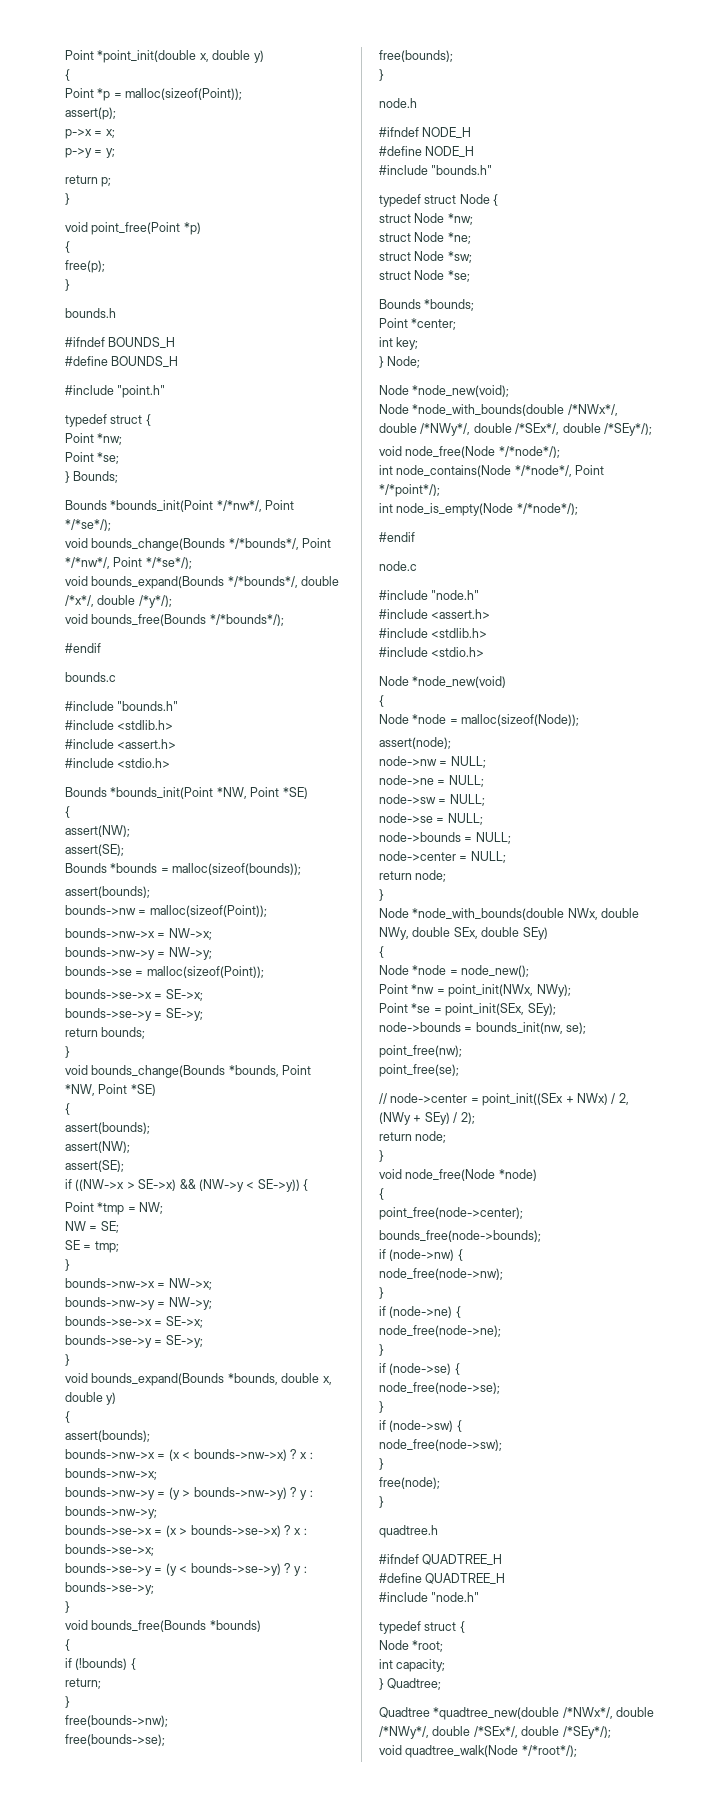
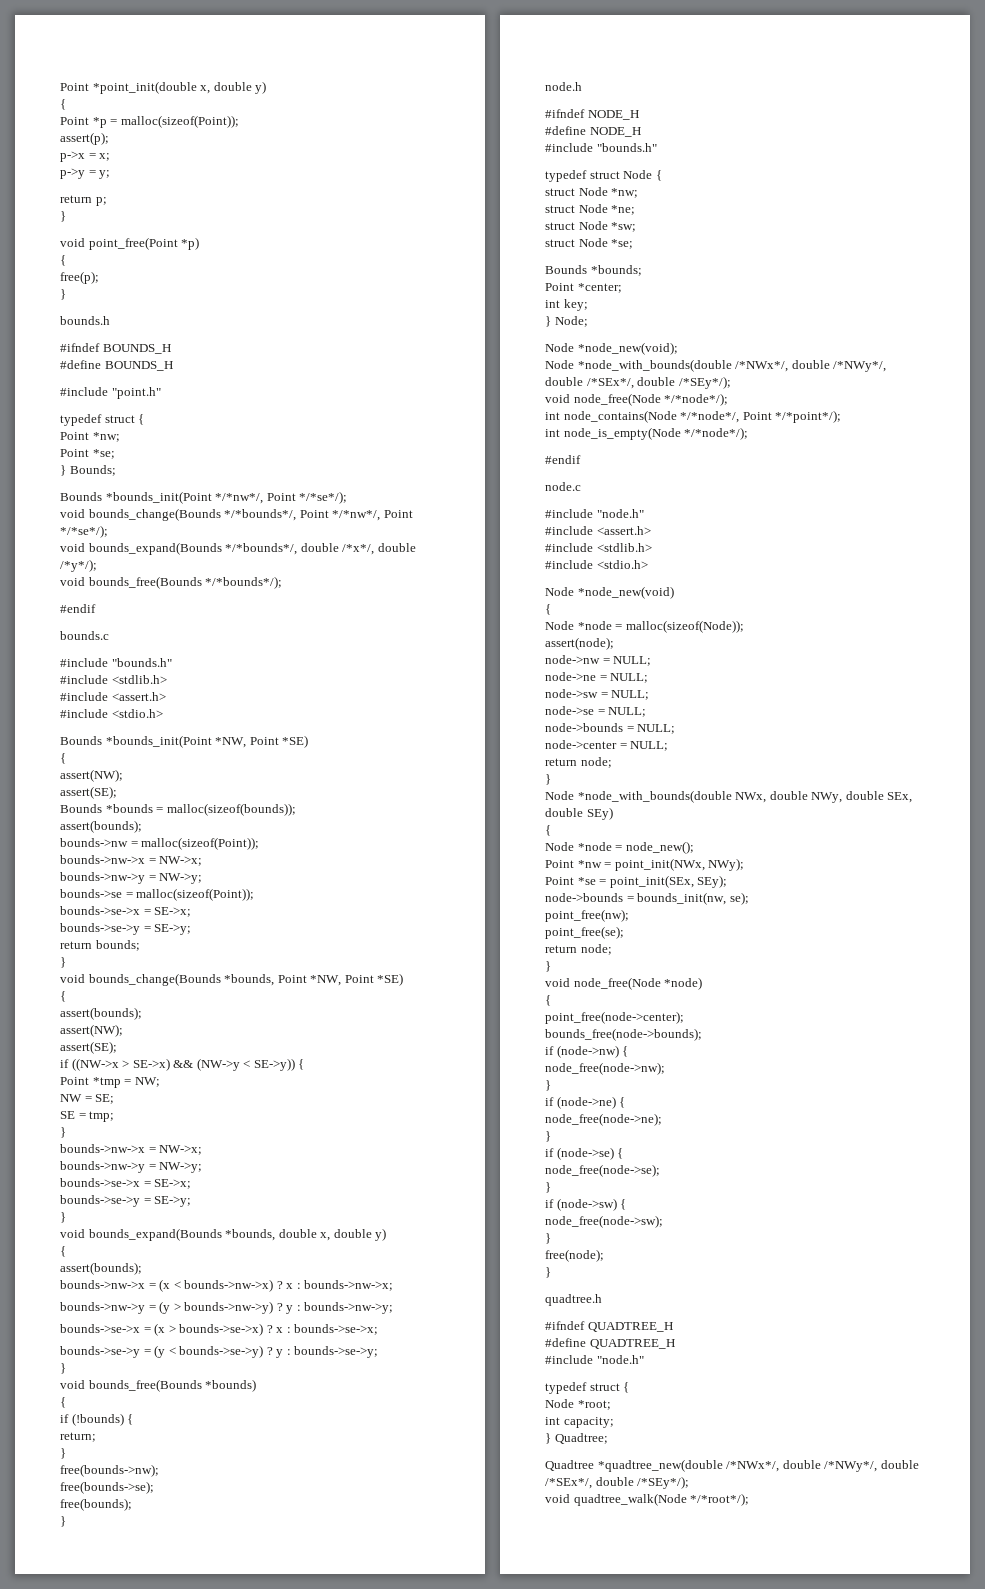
- // node->center = point_init((SEx + NWx) / 2, (NWy + SEy) / 2);

